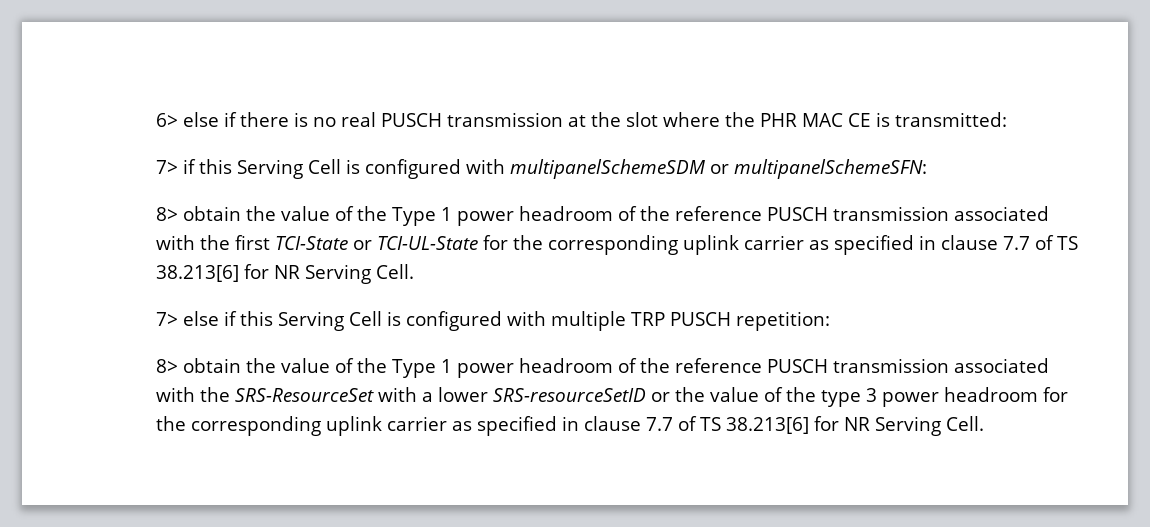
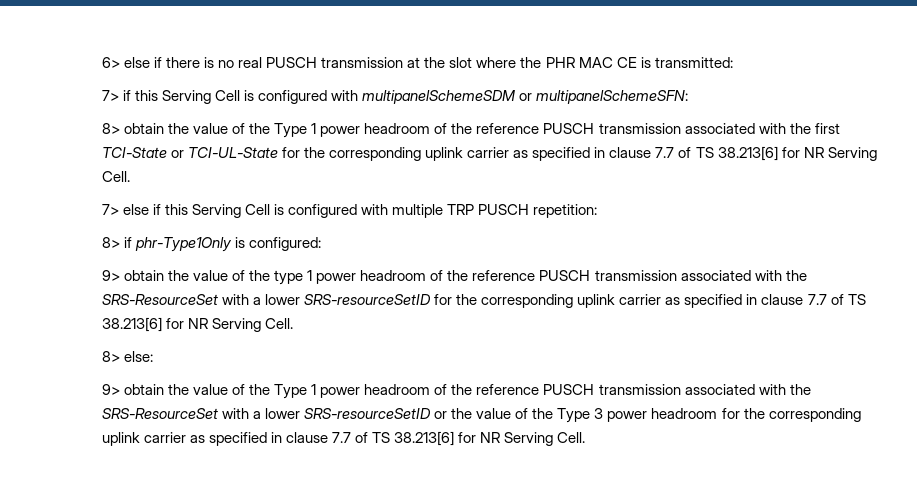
- 8> obtain the value of the Type 1 power headroom of the reference PUSCH transmission associated with the SRS-ResourceSet with a lower SRS-resourceSetID or the value of the type 3 power headroom for the corresponding uplink carrier as specified in clause 7.7 of TS 38.213[6] for NR Serving Cell.
+ 8> if phr-Type1Only is configured:
+ 9> obtain the value of the type 1 power headroom of the reference PUSCH transmission associated with the SRS-ResourceSet with a lower SRS-resourceSetID for the corresponding uplink carrier as specified in clause 7.7 of TS 38.213[6] for NR Serving Cell.
+ 8> else:
+ 9> obtain the value of the Type 1 power headroom of the reference PUSCH transmission associated with the SRS-ResourceSet with a lower SRS-resourceSetID or the value of the Type 3 power headroom for the corresponding uplink carrier as specified in clause 7.7 of TS 38.213[6] for NR Serving Cell.

